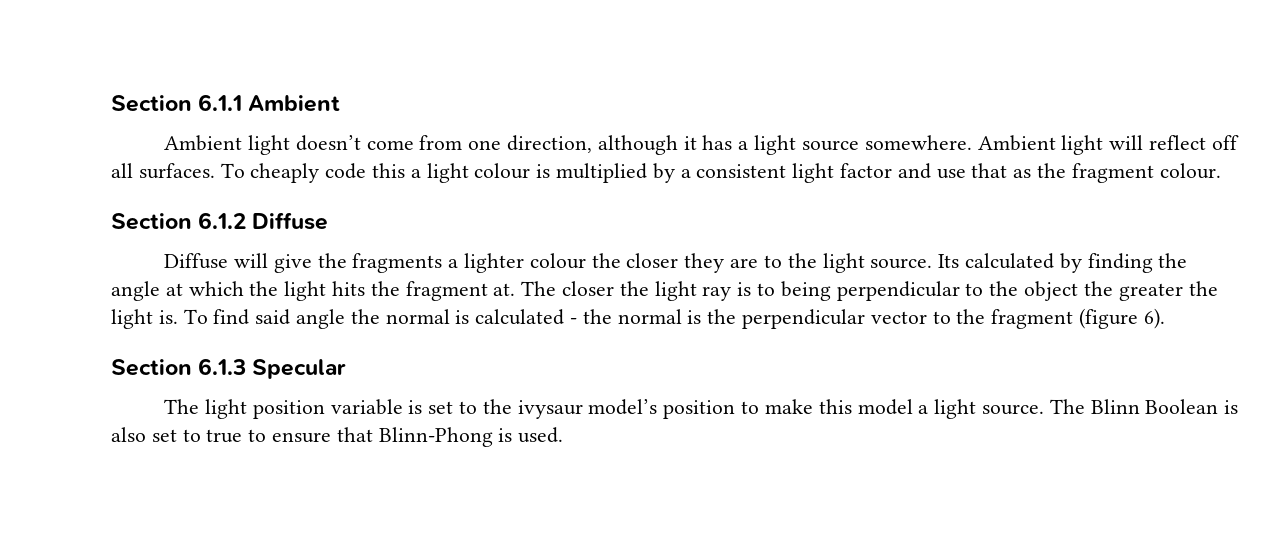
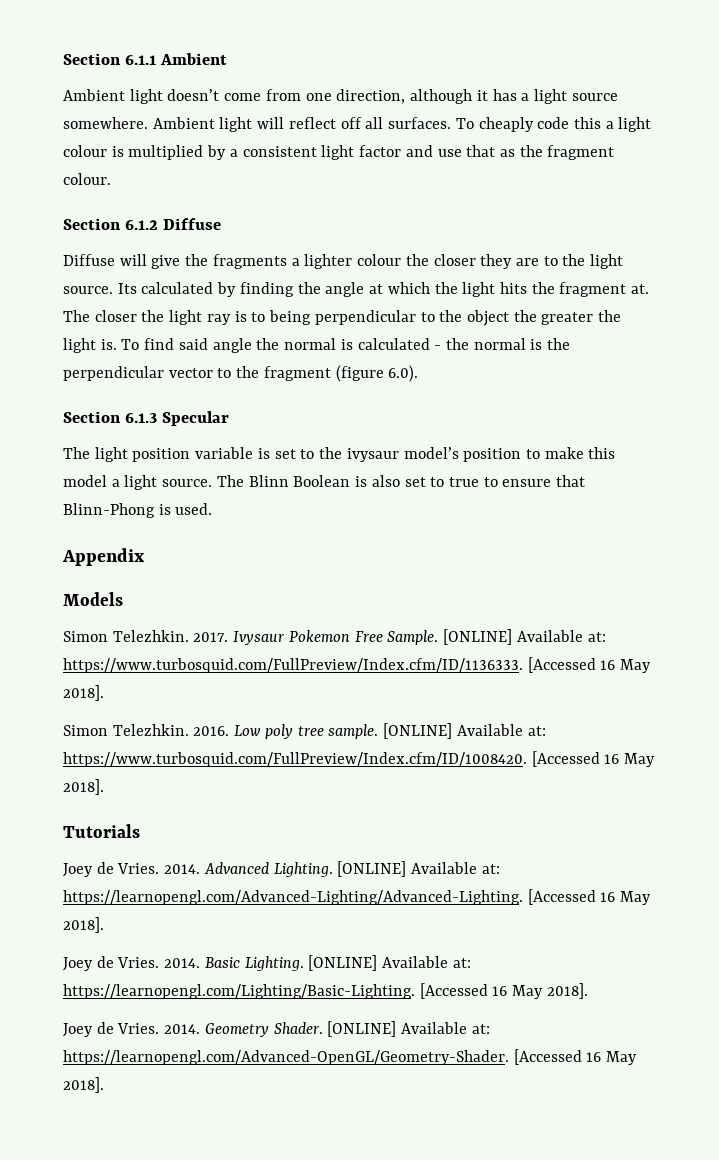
- To find said angle the normal is calculated - the normal is the perpendicular vector to the fragment (figure 6).
+ To find said angle the normal is calculated - the normal is the perpendicular vector to the fragment (figure 6.0).
+ Appendix
+ Models
+ Simon Telezhkin. 2017. Ivysaur Pokemon Free Sample. [ONLINE] Available at: https://www.turbosquid.com/FullPreview/Index.cfm/ID/1136333. [Accessed 16 May 2018].
+ Simon Telezhkin. 2016. Low poly tree sample. [ONLINE] Available at: https://www.turbosquid.com/FullPreview/Index.cfm/ID/1008420. [Accessed 16 May 2018].
+ Tutorials
+ Joey de Vries. 2014. Advanced Lighting. [ONLINE] Available at: https://learnopengl.com/Advanced-Lighting/Advanced-Lighting. [Accessed 16 May 2018].
+ Joey de Vries. 2014. Basic Lighting. [ONLINE] Available at: https://learnopengl.com/Lighting/Basic-Lighting. [Accessed 16 May 2018].
+ Joey de Vries. 2014. Geometry Shader. [ONLINE] Available at: https://learnopengl.com/Advanced-OpenGL/Geometry-Shader. [Accessed 16 May 2018].

